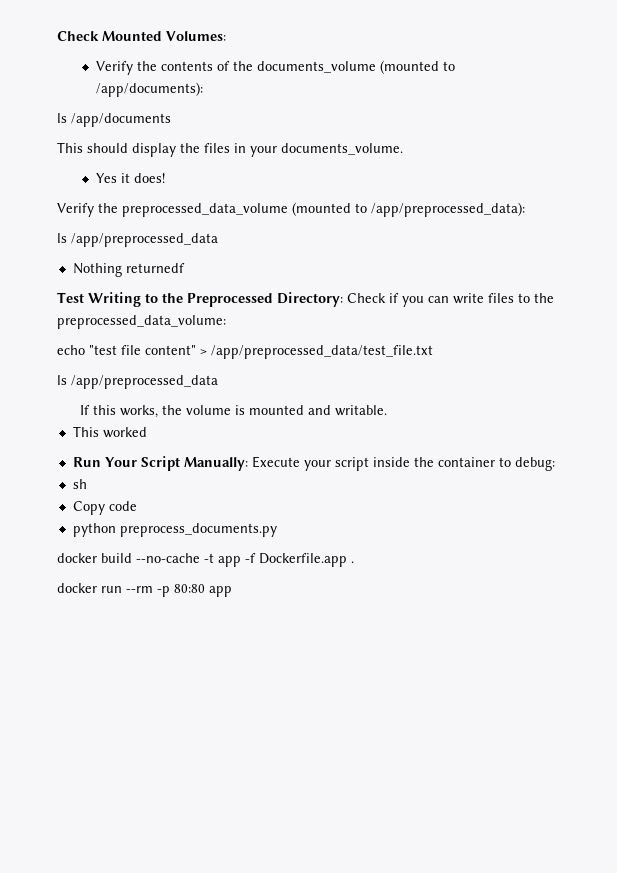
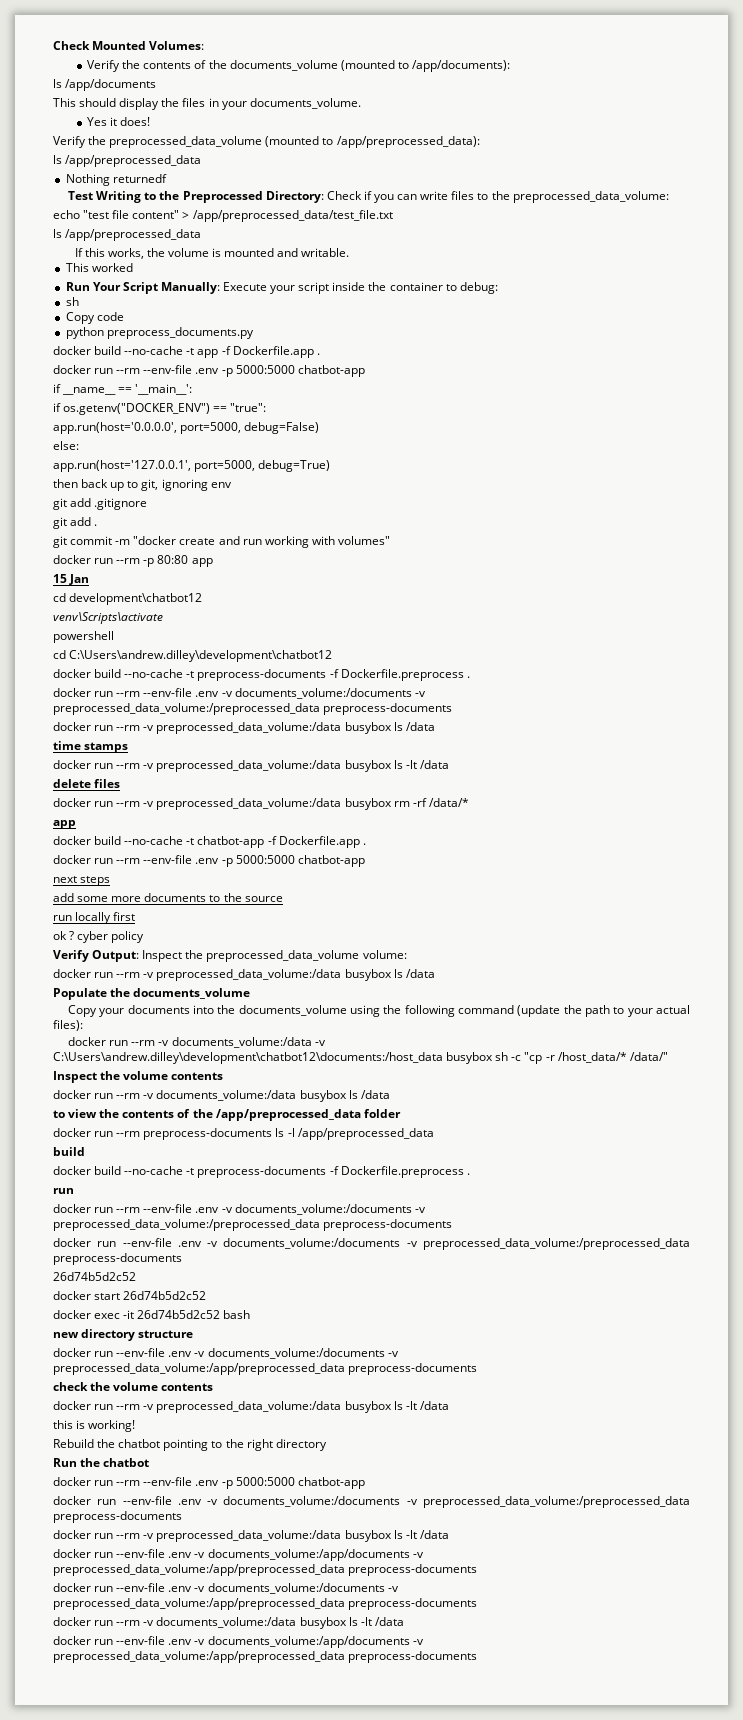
  docker build --no-cache -t app -f Dockerfile.app .
+ docker run --rm --env-file .env -p 5000:5000 chatbot-app
+ if __name__ == '__main__':
+ if os.getenv("DOCKER_ENV") == "true":
+ app.run(host='0.0.0.0', port=5000, debug=False)
+ else:
+ app.run(host='127.0.0.1', port=5000, debug=True)
+ then back up to git, ignoring env
+ git add .gitignore
+ git add .
+ git commit -m "docker create and run working with volumes"
+ 15 Jan
+ cd development\chatbot12
+ venv\Scripts\activate
+ powershell
+ cd C:\Users\andrew.dilley\development\chatbot12
+ docker build --no-cache -t preprocess-documents -f Dockerfile.preprocess .
+ docker run --rm --env-file .env -v documents_volume:/documents -v preprocessed_data_volume:/preprocessed_data preprocess-documents
+ docker run --rm -v preprocessed_data_volume:/data busybox ls /data
+ time stamps
+ docker run --rm -v preprocessed_data_volume:/data busybox ls -lt /data
+ delete files
+ docker run --rm -v preprocessed_data_volume:/data busybox rm -rf /data/*
+ app
+ docker build --no-cache -t chatbot-app -f Dockerfile.app .
+ docker run --rm --env-file .env -p 5000:5000 chatbot-app
+ next steps
+ add some more documents to the source
+ run locally first
+ ok ? cyber policy
+ Verify Output: Inspect the preprocessed_data_volume volume:
+ docker run --rm -v preprocessed_data_volume:/data busybox ls /data
+ Populate the documents_volume
+ Copy your documents into the documents_volume using the following command (update the path to your actual files):
+ docker run --rm -v documents_volume:/data -v C:\Users\andrew.dilley\development\chatbot12\documents:/host_data busybox sh -c "cp -r /host_data/* /data/"
+ Inspect the volume contents
+ docker run --rm -v documents_volume:/data busybox ls /data
+ to view the contents of the /app/preprocessed_data folder
+ docker run --rm preprocess-documents ls -l /app/preprocessed_data
+ build
+ docker build --no-cache -t preprocess-documents -f Dockerfile.preprocess .
+ run
+ docker run --rm --env-file .env -v documents_volume:/documents -v preprocessed_data_volume:/preprocessed_data preprocess-documents
+ docker run --env-file .env -v documents_volume:/documents -v preprocessed_data_volume:/preprocessed_data preprocess-documents
+ 26d74b5d2c52
+ docker start 26d74b5d2c52
+ docker exec -it 26d74b5d2c52 bash
+ new directory structure
+ docker run --env-file .env -v documents_volume:/documents -v preprocessed_data_volume:/app/preprocessed_data preprocess-documents
+ check the volume contents
+ docker run --rm -v preprocessed_data_volume:/data busybox ls -lt /data
+ this is working!
+ Rebuild the chatbot pointing to the right directory
+ Run the chatbot
+ docker run --rm --env-file .env -p 5000:5000 chatbot-app
+ docker run --env-file .env -v documents_volume:/documents -v preprocessed_data_volume:/preprocessed_data preprocess-documents
+ docker run --rm -v preprocessed_data_volume:/data busybox ls -lt /data
+ docker run --env-file .env -v documents_volume:/app/documents -v preprocessed_data_volume:/app/preprocessed_data preprocess-documents
+ docker run --env-file .env -v documents_volume:/documents -v preprocessed_data_volume:/app/preprocessed_data preprocess-documents
+ docker run --rm -v documents_volume:/data busybox ls -lt /data
+ docker run --env-file .env -v documents_volume:/app/documents -v preprocessed_data_volume:/app/preprocessed_data preprocess-documents

